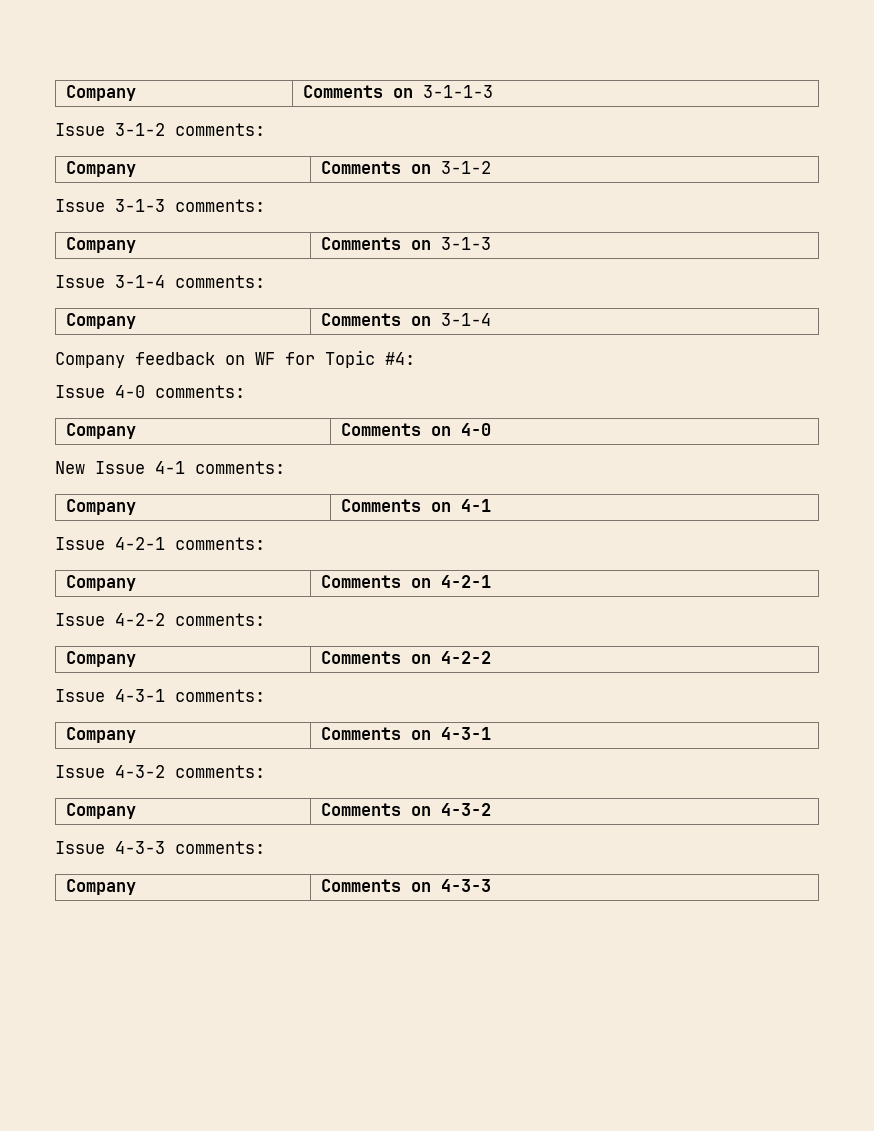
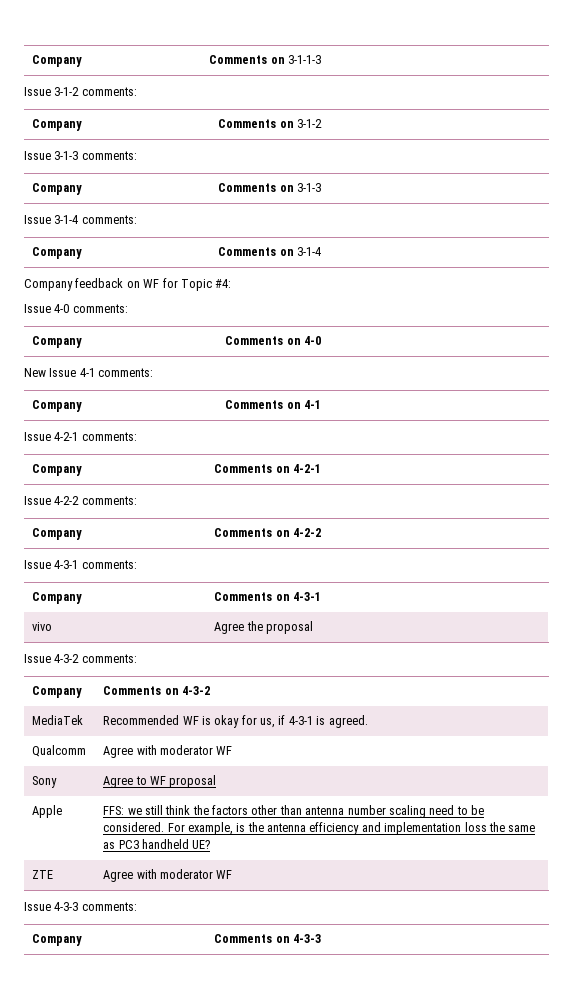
+ vivo | Agree the proposal
+ MediaTek | Recommended WF is okay for us, if 4-3-1 is agreed.
+ Qualcomm | Agree with moderator WF
+ Sony | Agree to WF proposal
+ Apple | FFS: we still think the factors other than antenna number scaling need to be considered. For example, is the antenna efficiency and implementation loss the same as PC3 handheld UE?
+ ZTE | Agree with moderator WF

